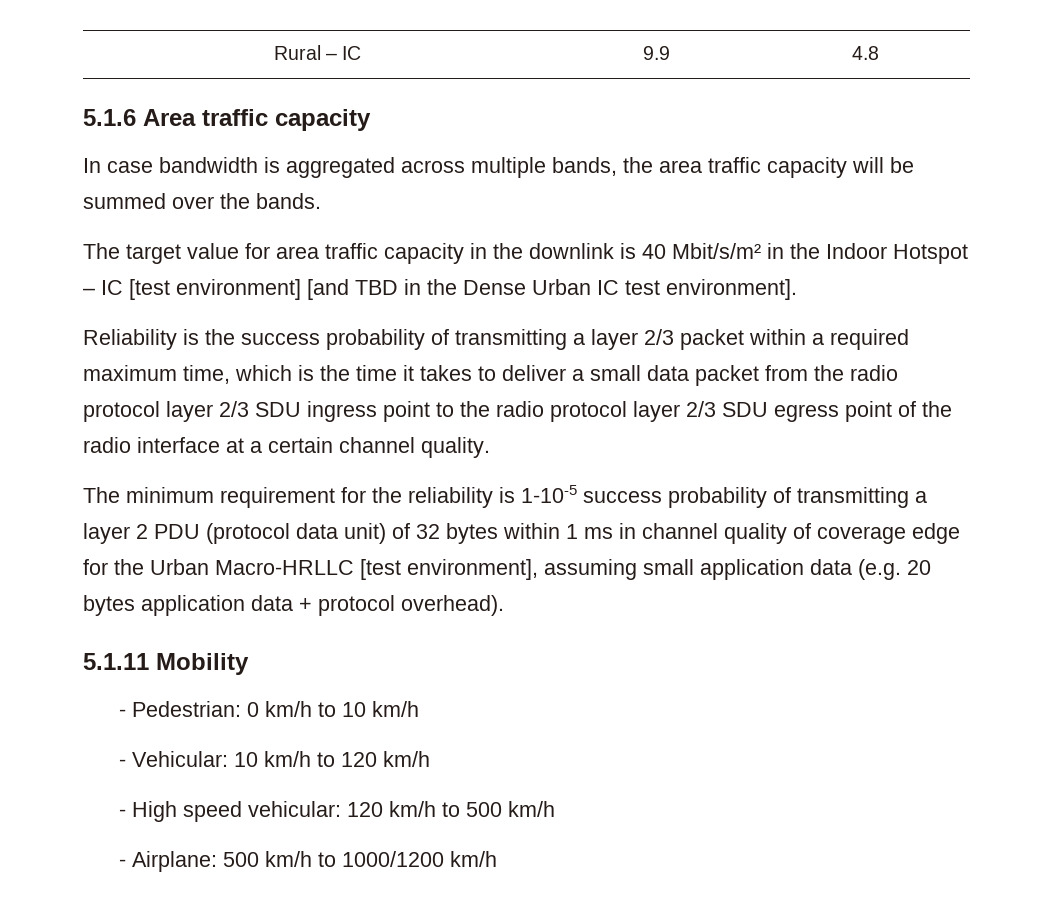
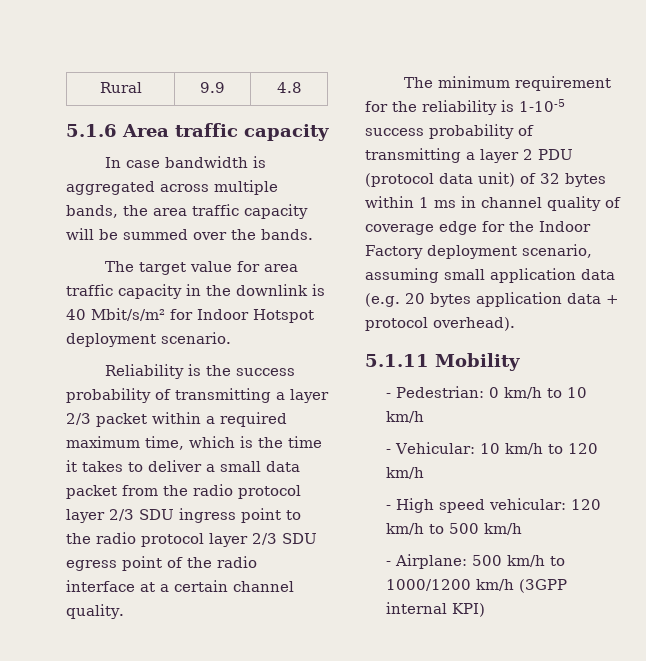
- Rural – IC | 9.9 | 4.8
+ Rural | 9.9 | 4.8
- The target value for area traffic capacity in the downlink is 40 Mbit/s/m² in the Indoor Hotspot – IC [test environment] [and TBD in the Dense Urban IC test environment].
+ The target value for area traffic capacity in the downlink is 40 Mbit/s/m² for Indoor Hotspot deployment scenario.
- The minimum requirement for the reliability is 1-10-5 success probability of transmitting a layer 2 PDU (protocol data unit) of 32 bytes within 1 ms in channel quality of coverage edge for the Urban Macro-HRLLC [test environment], assuming small application data (e.g. 20 bytes application data + protocol overhead).
+ The minimum requirement for the reliability is 1-10-5 success probability of transmitting a layer 2 PDU (protocol data unit) of 32 bytes within 1 ms in channel quality of coverage edge for the Indoor Factory deployment scenario, assuming small application data (e.g. 20 bytes application data + protocol overhead).
- - Airplane: 500 km/h to 1000/1200 km/h
+ - Airplane: 500 km/h to 1000/1200 km/h (3GPP internal KPI)

